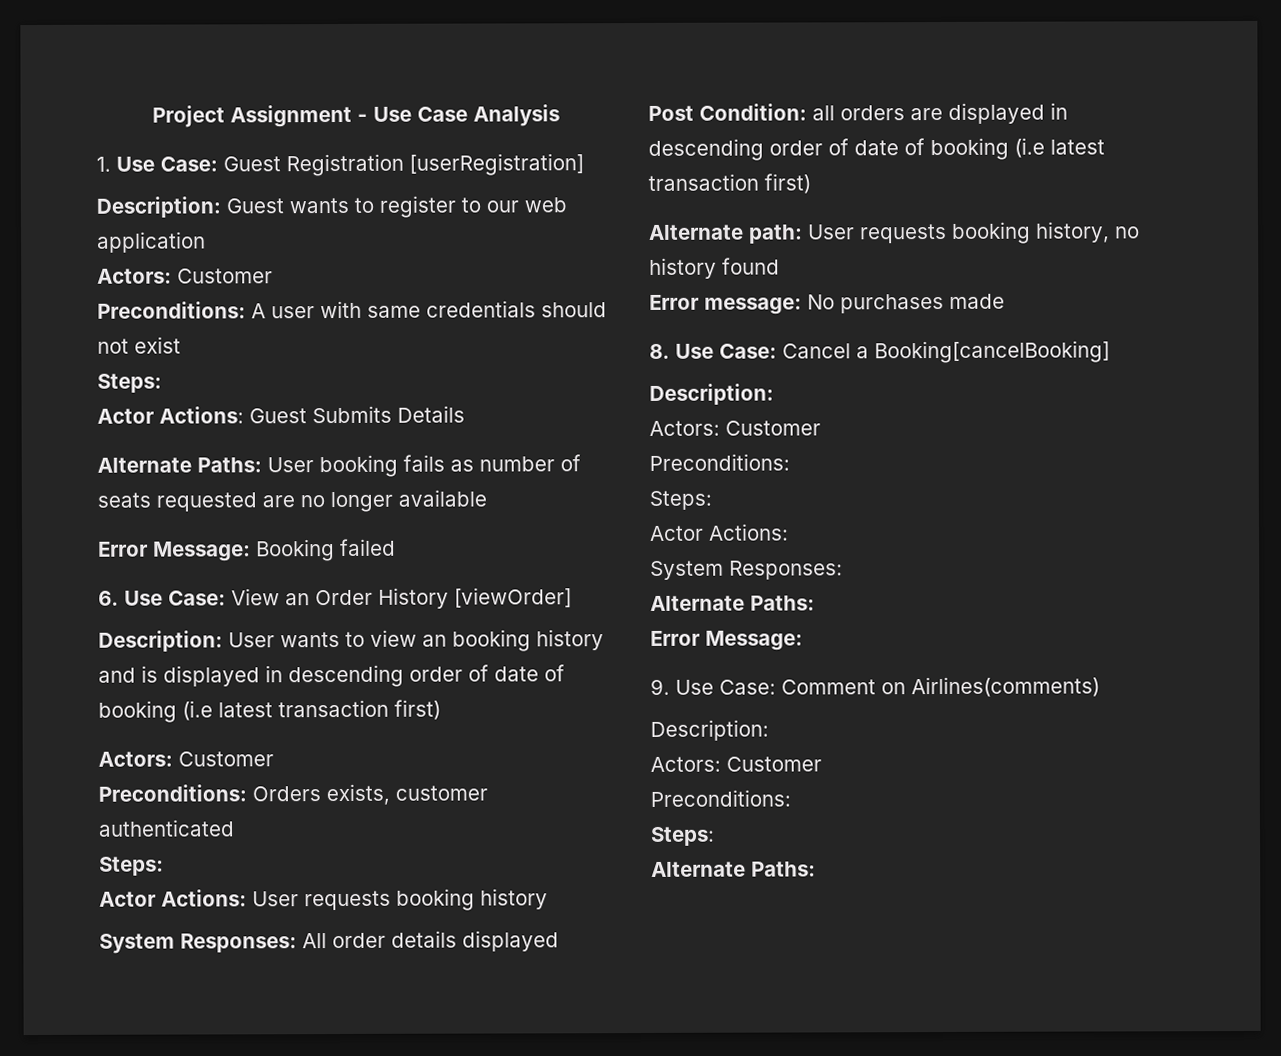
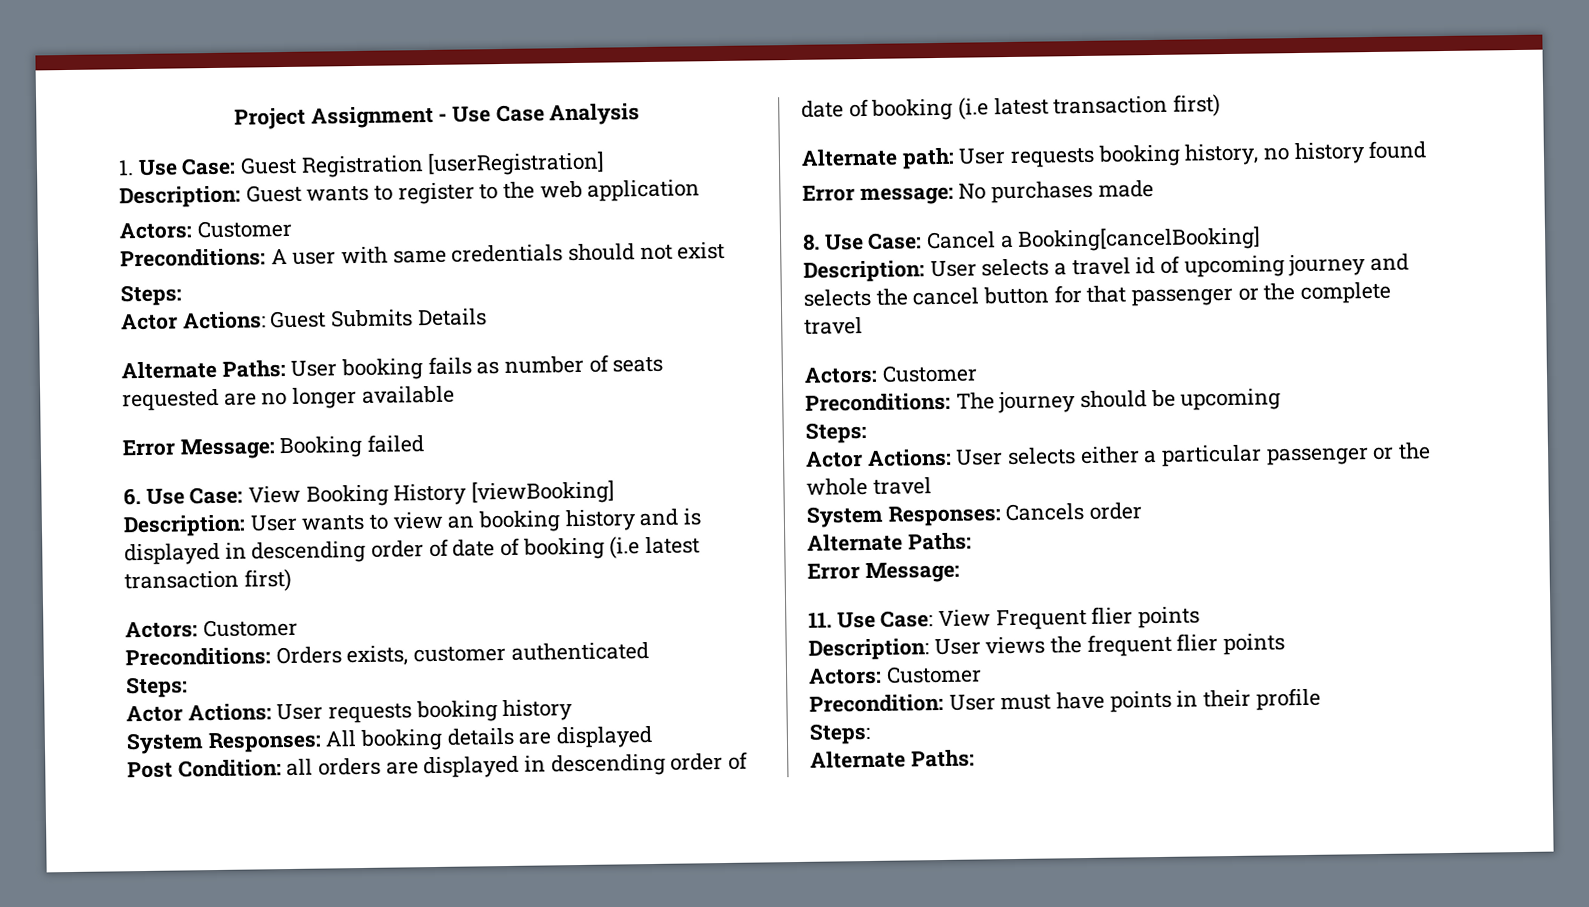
- Description: Guest wants to register to our web application
+ Description: Guest wants to register to the web application
- 6. Use Case: View an Order History [viewOrder]
+ 6. Use Case: View Booking History [viewBooking]
- System Responses: All order details displayed
+ System Responses: All booking details are displayed
  8. Use Case: Cancel a Booking[cancelBooking]
- Description:
+ Description: User selects a travel id of upcoming journey and selects the cancel button for that passenger or the complete travel
  Actors: Customer
- Preconditions:
+ Preconditions: The journey should be upcoming
  Steps:
- Actor Actions:
- System Responses:
+ Actor Actions: User selects either a particular passenger or the whole travel
+ System Responses: Cancels order
- 9. Use Case: Comment on Airlines(comments)
- Description:
+ 11. Use Case: View Frequent flier points
+ Description: User views the frequent flier points
  Actors: Customer
- Preconditions:
+ Precondition: User must have points in their profile

